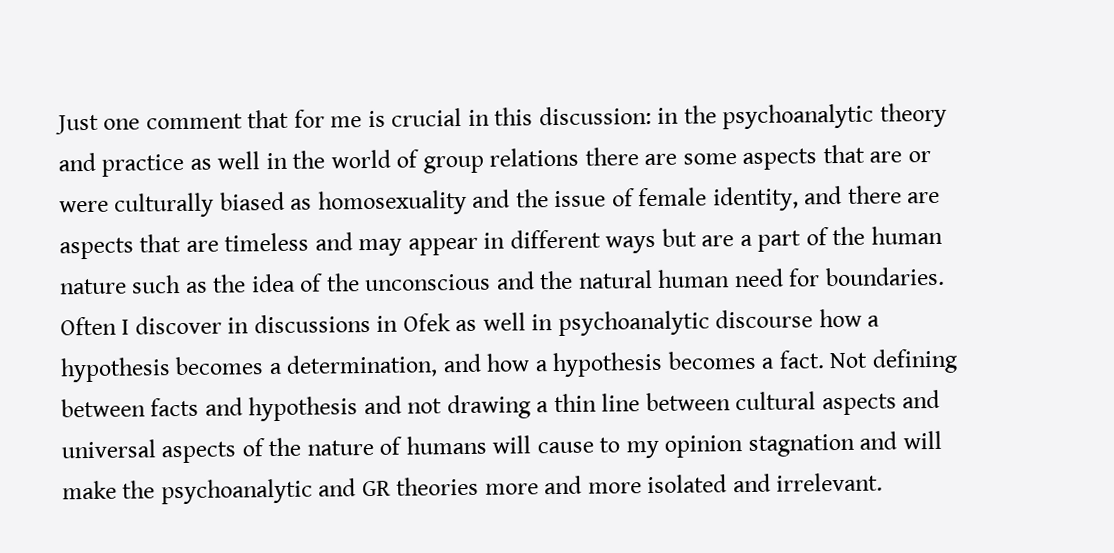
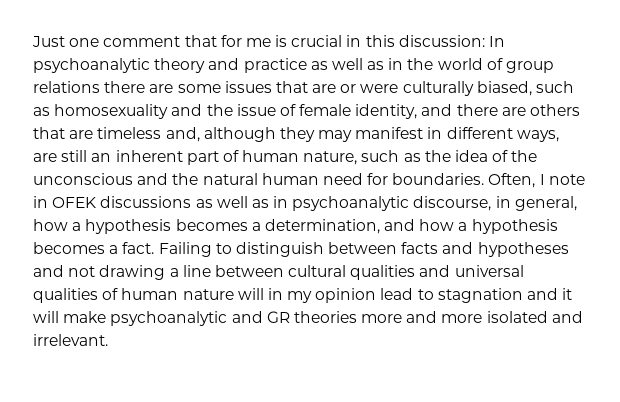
- Just one comment that for me is crucial in this discussion: in the psychoanalytic theory and practice as well in the world of group relations there are some aspects that are or were culturally biased as homosexuality and the issue of female identity, and there are aspects that are timeless and may appear in different ways but are a part of the human nature such as the idea of the unconscious and the natural human need for boundaries.
+ Just one comment that for me is crucial in this discussion: In psychoanalytic theory and practice as well as in the world of group relations there are some issues that are or were culturally biased, such as homosexuality and the issue of female identity, and there are others that are timeless and, although they may manifest in different ways, are still an inherent part of human nature, such as the idea of the unconscious and the natural human need for boundaries.
- Often I discover in discussions in Ofek as well in psychoanalytic discourse how a hypothesis becomes a determination, and how a hypothesis becomes a fact.
+ Often, I note in OFEK discussions as well as in psychoanalytic discourse, in general, how a hypothesis becomes a determination, and how a hypothesis becomes a fact.
- Not defining between facts and hypothesis and not drawing a thin line between cultural aspects and universal aspects of the nature of humans will cause to my opinion stagnation and will make the psychoanalytic and GR theories more and more isolated and irrelevant.
+ Failing to distinguish between facts and hypotheses and not drawing a line between cultural qualities and universal qualities of human nature will in my opinion lead to stagnation and it will make psychoanalytic and GR theories more and more isolated and irrelevant.

